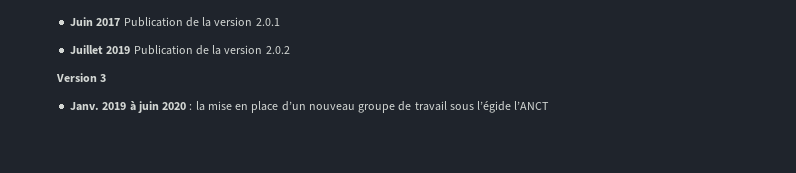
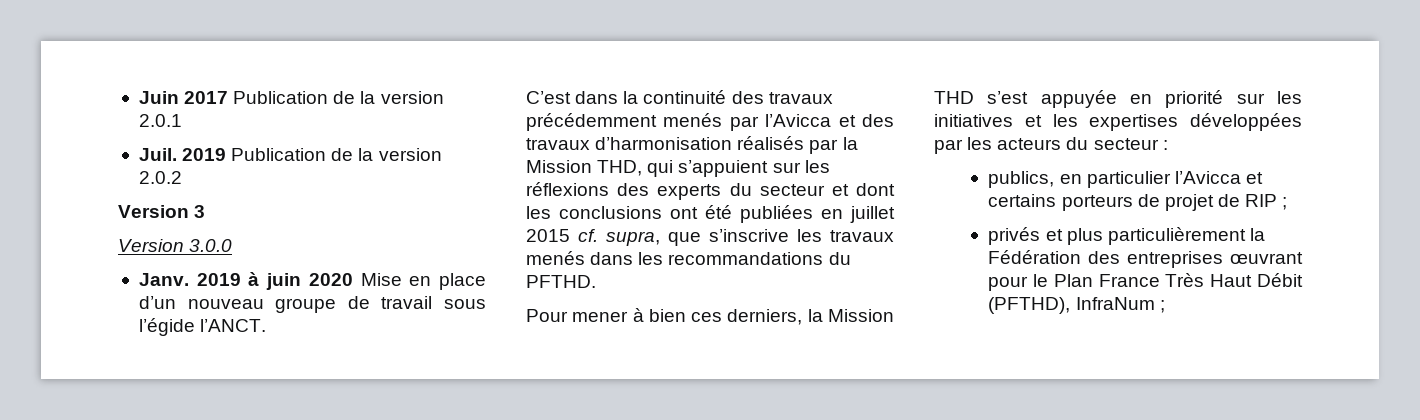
- Juillet 2019 Publication de la version 2.0.2
+ Juil. 2019 Publication de la version 2.0.2
+ Version 3.0.0
- 2019 à juin 2020 : la mise en place d’un nouveau groupe de travail sous l’égide l’ANCT
+ 2019 à juin 2020 Mise en place d’un nouveau groupe de travail sous l’égide l’ANCT.
+ C’est dans la continuité des travaux précédemment menés par l’Avicca et des travaux d’harmonisation réalisés par la Mission THD, qui s’appuient sur les réflexions des experts du secteur et dont les conclusions ont été publiées en juillet 2015 cf. supra, que s’inscrive les travaux menés dans les recommandations du PFTHD.
+ Pour mener à bien ces derniers, la Mission THD s’est appuyée en priorité sur les initiatives et les expertises développées par les acteurs du secteur :
+ publics, en particulier l’Avicca et certains porteurs de projet de RIP ;
+ privés et plus particulièrement la Fédération des entreprises œuvrant pour le Plan France Très Haut Débit (PFTHD), InfraNum ;

